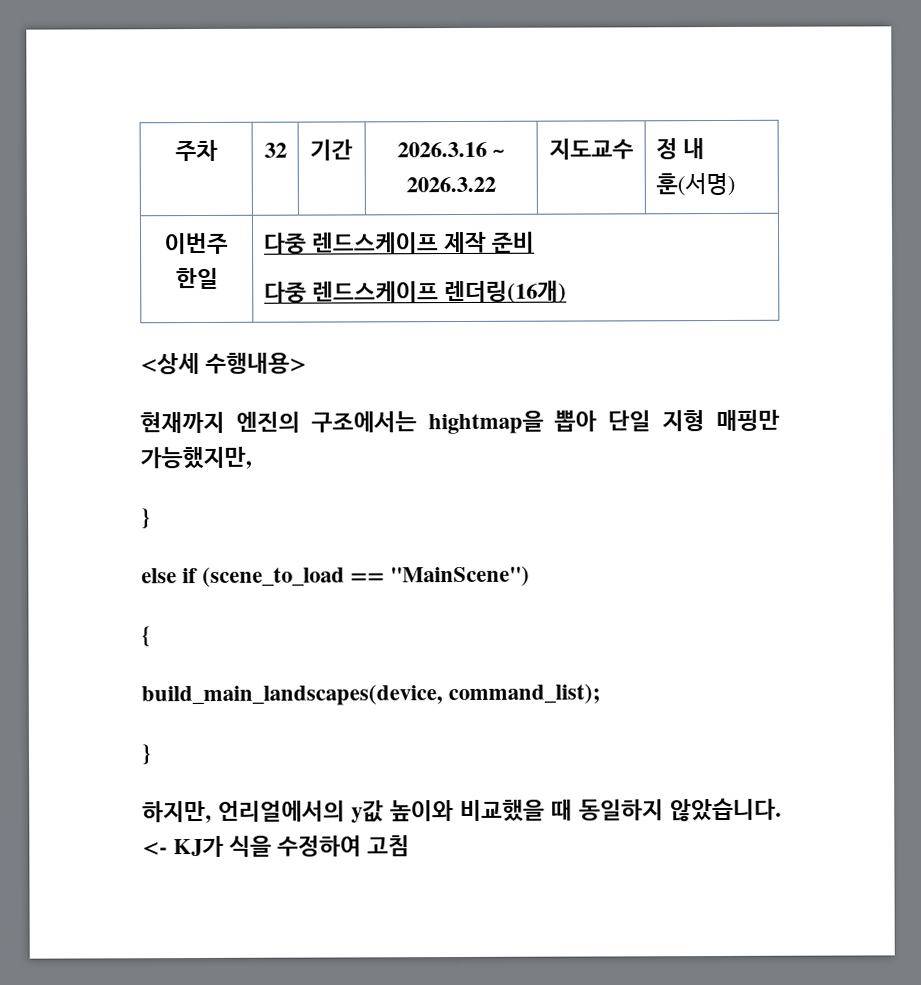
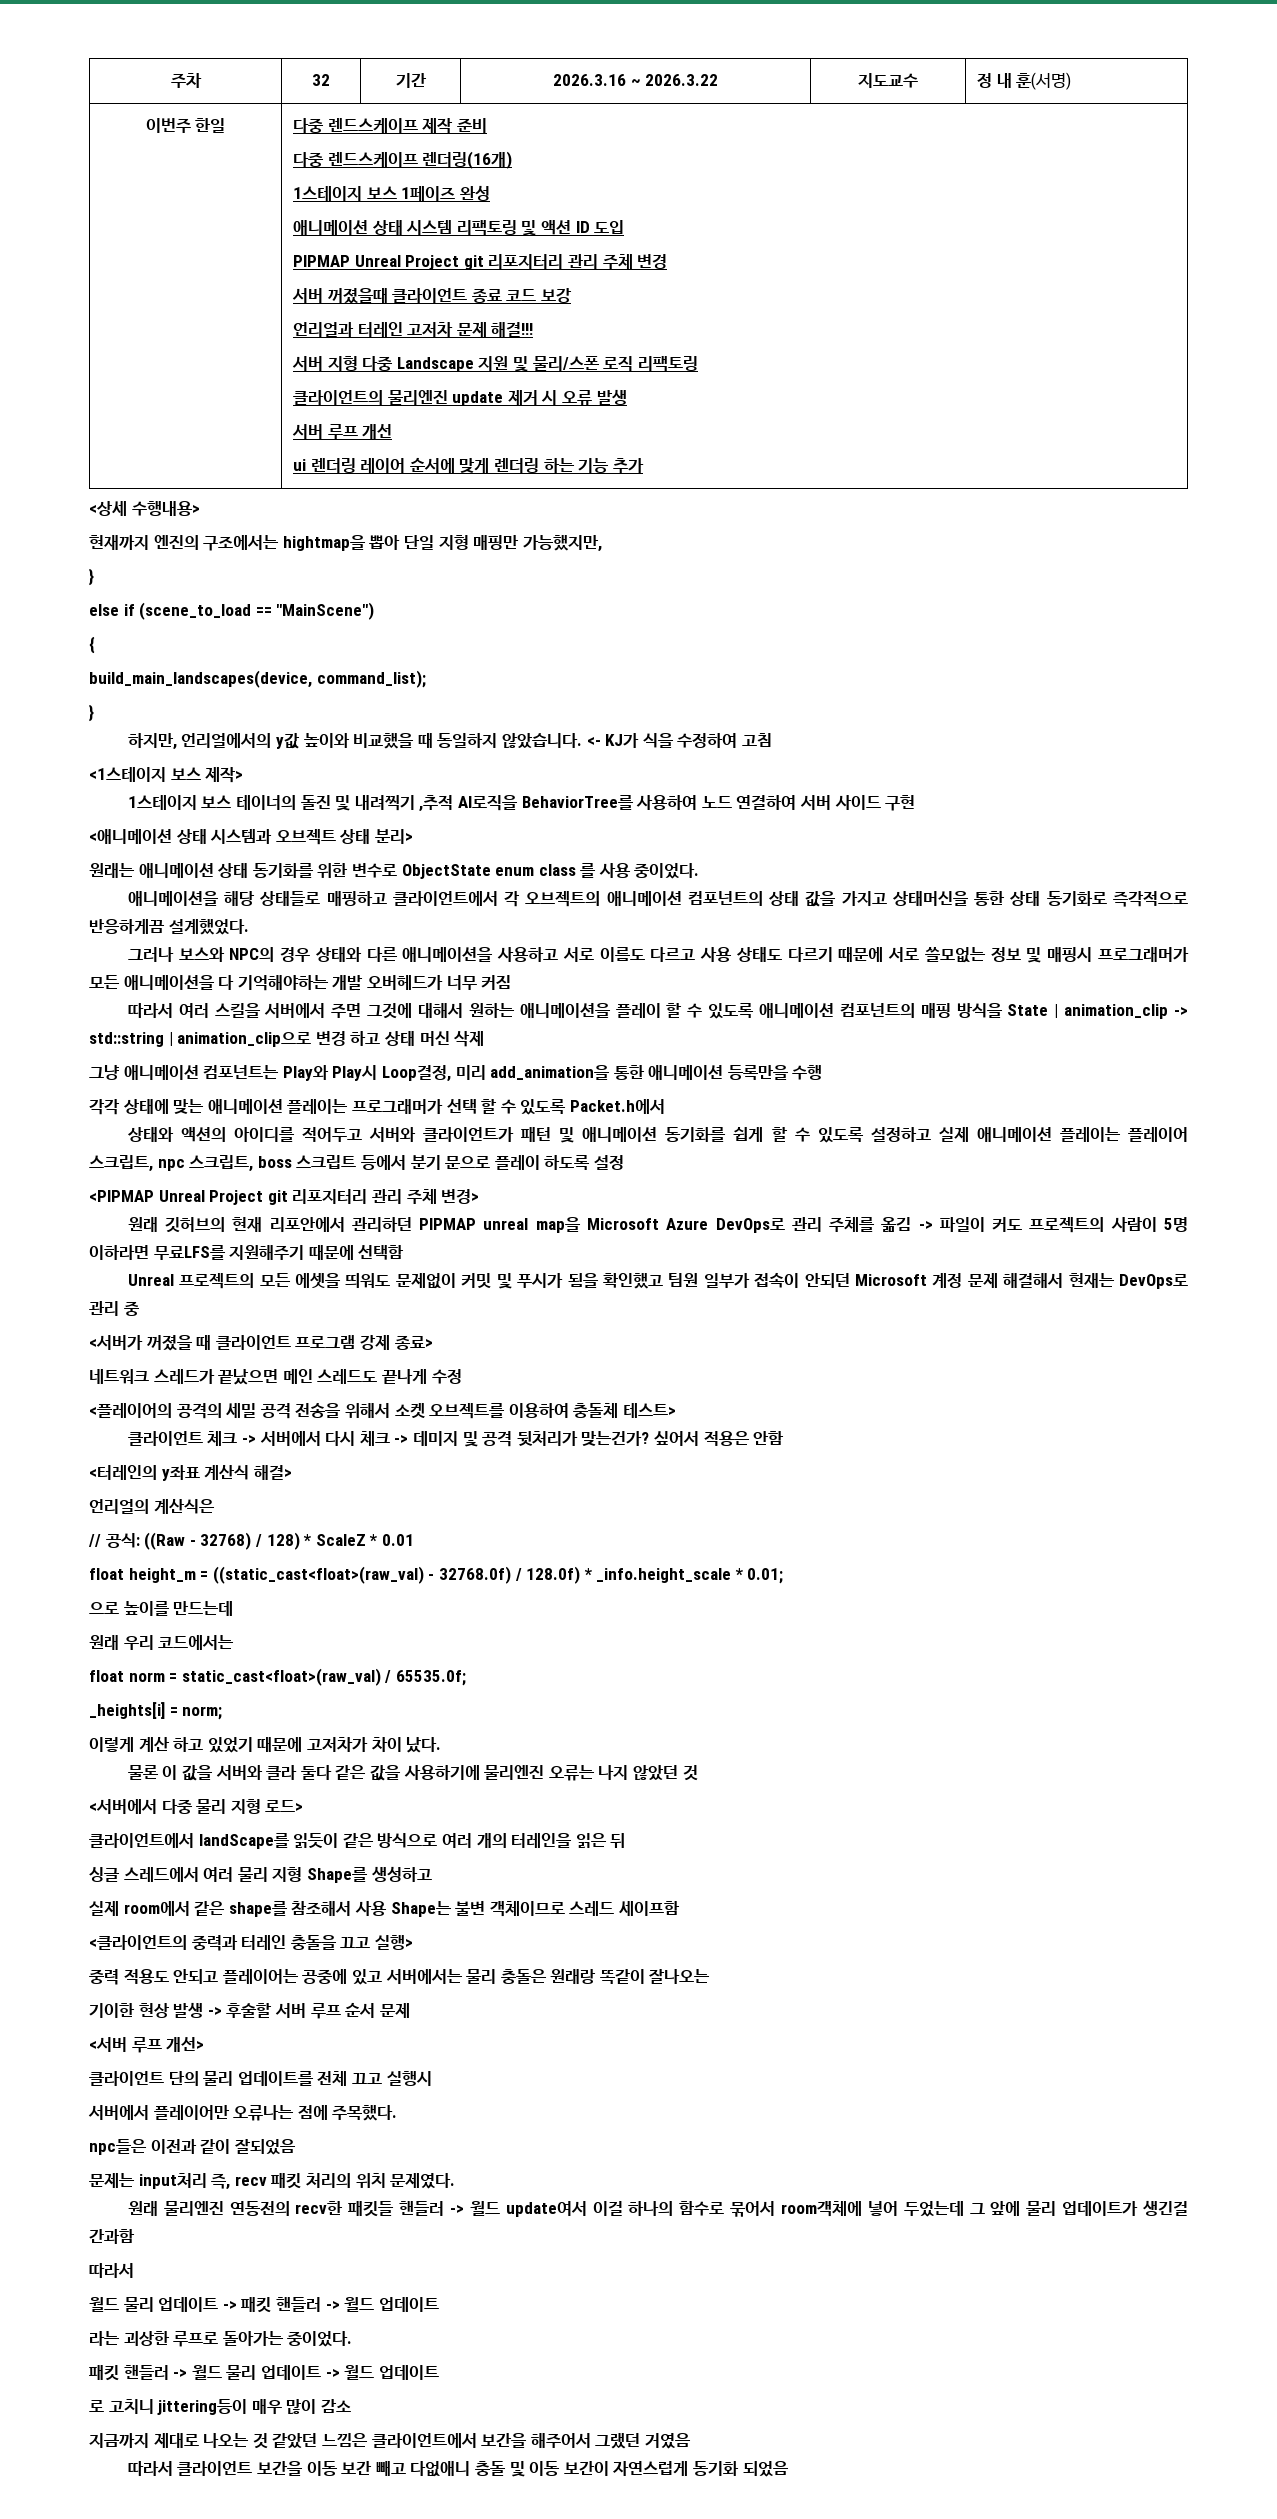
+ 1스테이지 보스 1페이즈 완성
+ 애니메이션 상태 시스템 리팩토링 및 액션 ID 도입
+ PIPMAP Unreal Project git 리포지터리 관리 주체 변경
+ 서버 꺼졌을때 클라이언트 종료 코드 보강
+ 언리얼과 터레인 고저차 문제 해결!!!
+ 서버 지형 다중 Landscape 지원 및 물리/스폰 로직 리팩토링
+ 클라이언트의 물리엔진 update 제거 시 오류 발생
+ 서버 루프 개선
+ ui 렌더링 레이어 순서에 맞게 렌더링 하는 기능 추가
+ <1스테이지 보스 제작>
+ 1스테이지 보스 테이너의 돌진 및 내려찍기 ,추적 AI로직을 BehaviorTree를 사용하여 노드 연결하여 서버 사이드 구현
+ <애니메이션 상태 시스템과 오브젝트 상태 분리>
+ 원래는 애니메이션 상태 동기화를 위한 변수로 ObjectState enum class 를 사용 중이었다.
+ 애니메이션을 해당 상태들로 매핑하고 클라이언트에서 각 오브젝트의 애니메이션 컴포넌트의 상태 값을 가지고 상태머신을 통한 상태 동기화로 즉각적으로 반응하게끔 설계했었다.
+ 그러나 보스와 NPC의 경우 상태와 다른 애니메이션을 사용하고 서로 이름도 다르고 사용 상태도 다르기 때문에 서로 쓸모없는 정보 및 매핑시 프로그래머가 모든 애니메이션을 다 기억해야하는 개발 오버헤드가 너무 커짐
+ 따라서 여러 스킬을 서버에서 주면 그것에 대해서 원하는 애니메이션을 플레이 할 수 있도록 애니메이션 컴포넌트의 매핑 방식을 State | animation_clip -> std::string | animation_clip으로 변경 하고 상태 머신 삭제
+ 그냥 애니메이션 컴포넌트는 Play와 Play시 Loop결정, 미리 add_animation을 통한 애니메이션 등록만을 수행
+ 각각 상태에 맞는 애니메이션 플레이는 프로그래머가 선택 할 수 있도록 Packet.h에서
+ 상태와 액션의 아이디를 적어두고 서버와 클라이언트가 패턴 및 애니메이션 동기화를 쉽게 할 수 있도록 설정하고 실제 애니메이션 플레이는 플레이어 스크립트, npc 스크립트, boss 스크립트 등에서 분기 문으로 플레이 하도록 설정
+ <PIPMAP Unreal Project git 리포지터리 관리 주체 변경>
+ 원래 깃허브의 현재 리포안에서 관리하던 PIPMAP unreal map을 Microsoft Azure DevOps로 관리 주체를 옮김 -> 파일이 커도 프로젝트의 사람이 5명 이하라면 무료LFS를 지원해주기 때문에 선택함
+ Unreal 프로젝트의 모든 에셋을 띄워도 문제없이 커밋 및 푸시가 됨을 확인했고 팀원 일부가 접속이 안되던 Microsoft 계정 문제 해결해서 현재는 DevOps로 관리 중
+ <서버가 꺼졌을 때 클라이언트 프로그램 강제 종료>
+ 네트워크 스레드가 끝났으면 메인 스레드도 끝나게 수정
+ <플레이어의 공격의 세밀 공격 전송을 위해서 소켓 오브젝트를 이용하여 충돌체 테스트>
+ 클라이언트 체크 -> 서버에서 다시 체크 -> 데미지 및 공격 뒷처리가 맞는건가? 싶어서 적용은 안함
+ <터레인의 y좌표 계산식 해결>
+ 언리얼의 계산식은
+ // 공식: ((Raw - 32768) / 128) * ScaleZ * 0.01
+ float height_m = ((static_cast<float>(raw_val) - 32768.0f) / 128.0f) * _info.height_scale * 0.01;
+ 으로 높이를 만드는데
+ 원래 우리 코드에서는
+ float norm = static_cast<float>(raw_val) / 65535.0f;
+ _heights[i] = norm;
+ 이렇게 계산 하고 있었기 때문에 고저차가 차이 났다.
+ 물론 이 값을 서버와 클라 둘다 같은 값을 사용하기에 물리엔진 오류는 나지 않았던 것
+ <서버에서 다중 물리 지형 로드>
+ 클라이언트에서 landScape를 읽듯이 같은 방식으로 여러 개의 터레인을 읽은 뒤
+ 싱글 스레드에서 여러 물리 지형 Shape를 생성하고
+ 실제 room에서 같은 shape를 참조해서 사용 Shape는 불변 객체이므로 스레드 세이프함
+ <클라이언트의 중력과 터레인 충돌을 끄고 실행>
+ 중력 적용도 안되고 플레이어는 공중에 있고 서버에서는 물리 충돌은 원래랑 똑같이 잘나오는
+ 기이한 현상 발생 -> 후술할 서버 루프 순서 문제
+ <서버 루프 개선>
+ 클라이언트 단의 물리 업데이트를 전체 끄고 실행시
+ 서버에서 플레이어만 오류나는 점에 주목했다.
+ npc들은 이전과 같이 잘되었음
+ 문제는 input처리 즉, recv 패킷 처리의 위치 문제였다.
+ 원래 물리엔진 연동전의 recv한 패킷들 핸들러 -> 월드 update여서 이걸 하나의 함수로 묶어서 room객체에 넣어 두었는데 그 앞에 물리 업데이트가 생긴걸 간과함
+ 따라서
+ 월드 물리 업데이트 -> 패킷 핸들러 -> 월드 업데이트
+ 라는 괴상한 루프로 돌아가는 중이었다.
+ 패킷 핸들러 -> 월드 물리 업데이트 -> 월드 업데이트
+ 로 고치니 jittering등이 매우 많이 감소
+ 지금까지 제대로 나오는 것 같았던 느낌은 클라이언트에서 보간을 해주어서 그랬던 거였음
+ 따라서 클라이언트 보간을 이동 보간 빼고 다없애니 충돌 및 이동 보간이 자연스럽게 동기화 되었음

